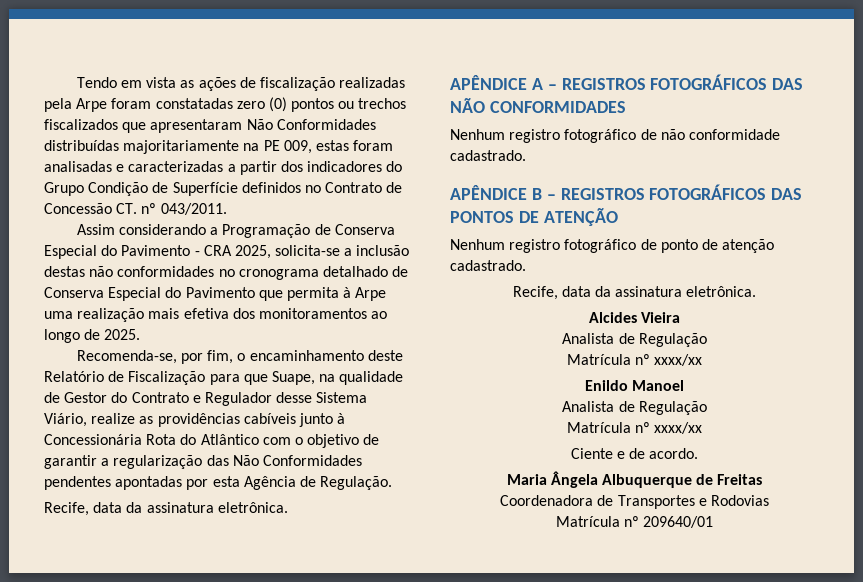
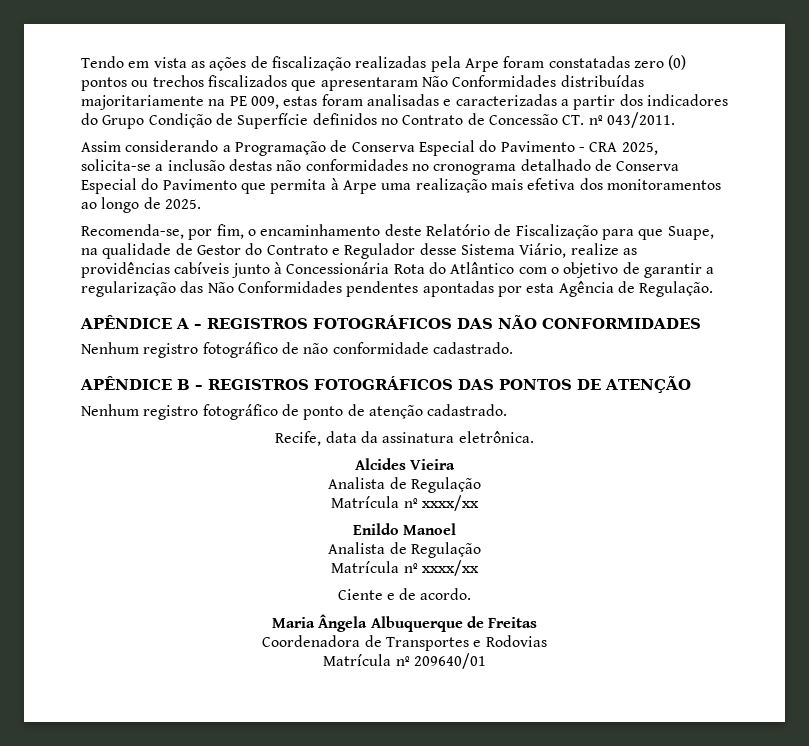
  Recomenda-se, por fim, o encaminhamento deste Relatório de Fiscalização para que Suape, na qualidade de Gestor do Contrato e Regulador desse Sistema Viário, realize as providências cabíveis junto à Concessionária Rota do Atlântico com o objetivo de garantir a regularização das Não Conformidades pendentes apontadas por esta Agência de Regulação.
- Recife, data da assinatura eletrônica.

